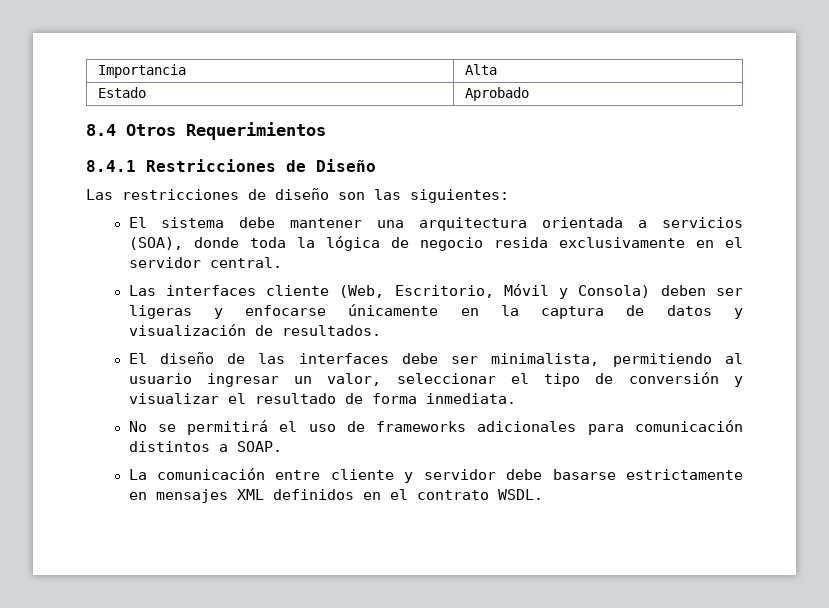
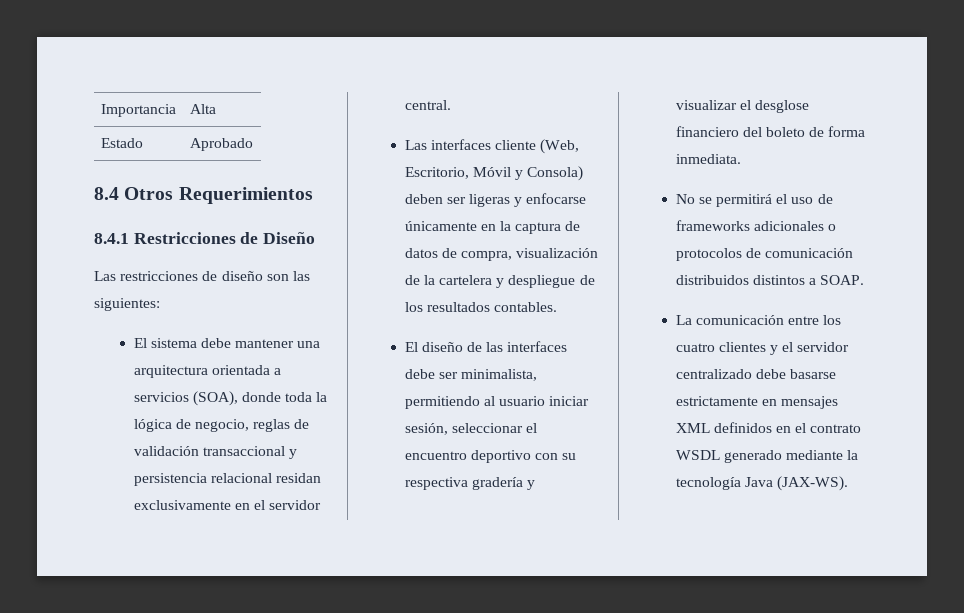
- El sistema debe mantener una arquitectura orientada a servicios (SOA), donde toda la lógica de negocio resida exclusivamente en el servidor central.
+ El sistema debe mantener una arquitectura orientada a servicios (SOA), donde toda la lógica de negocio, reglas de validación transaccional y persistencia relacional residan exclusivamente en el servidor central.
- Las interfaces cliente (Web, Escritorio, Móvil y Consola) deben ser ligeras y enfocarse únicamente en la captura de datos y visualización de resultados.
+ Las interfaces cliente (Web, Escritorio, Móvil y Consola) deben ser ligeras y enfocarse únicamente en la captura de datos de compra, visualización de la cartelera y despliegue de los resultados contables.
- El diseño de las interfaces debe ser minimalista, permitiendo al usuario ingresar un valor, seleccionar el tipo de conversión y visualizar el resultado de forma inmediata.
+ El diseño de las interfaces debe ser minimalista, permitiendo al usuario iniciar sesión, seleccionar el encuentro deportivo con su respectiva gradería y visualizar el desglose financiero del boleto de forma inmediata.
- No se permitirá el uso de frameworks adicionales para comunicación distintos a SOAP.
+ No se permitirá el uso de frameworks adicionales o protocolos de comunicación distribuidos distintos a SOAP.
- La comunicación entre cliente y servidor debe basarse estrictamente en mensajes XML definidos en el contrato WSDL.
+ La comunicación entre los cuatro clientes y el servidor centralizado debe basarse estrictamente en mensajes XML definidos en el contrato WSDL generado mediante la tecnología Java (JAX-WS).

